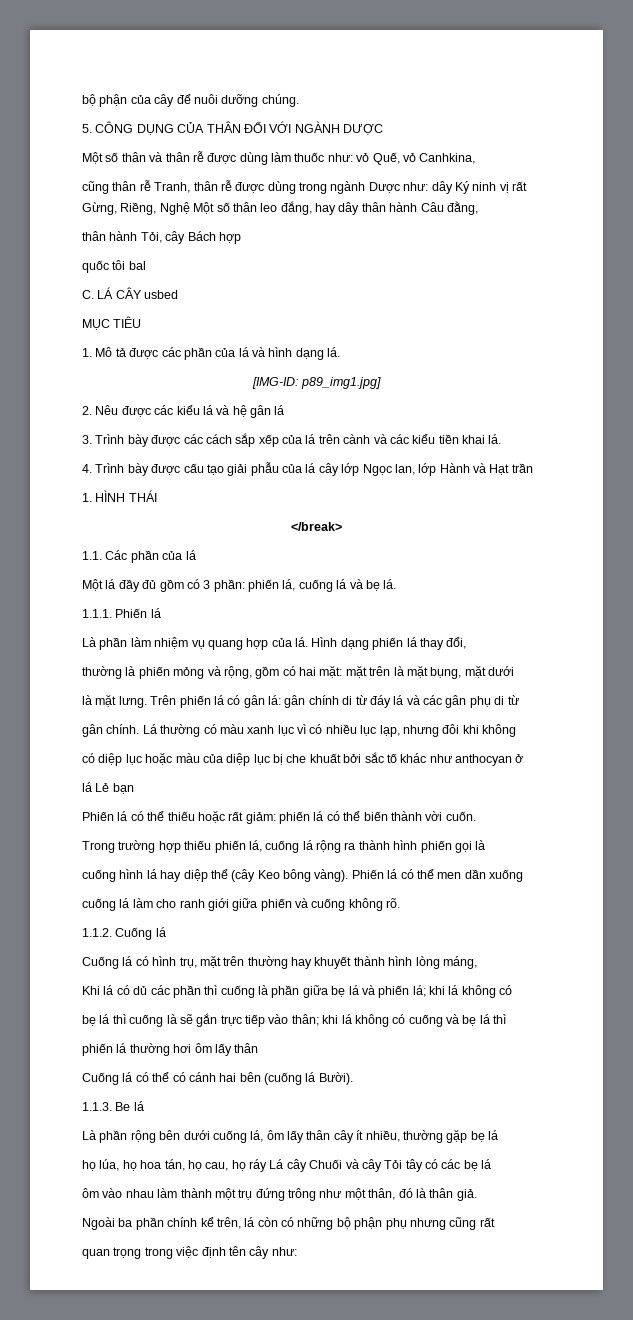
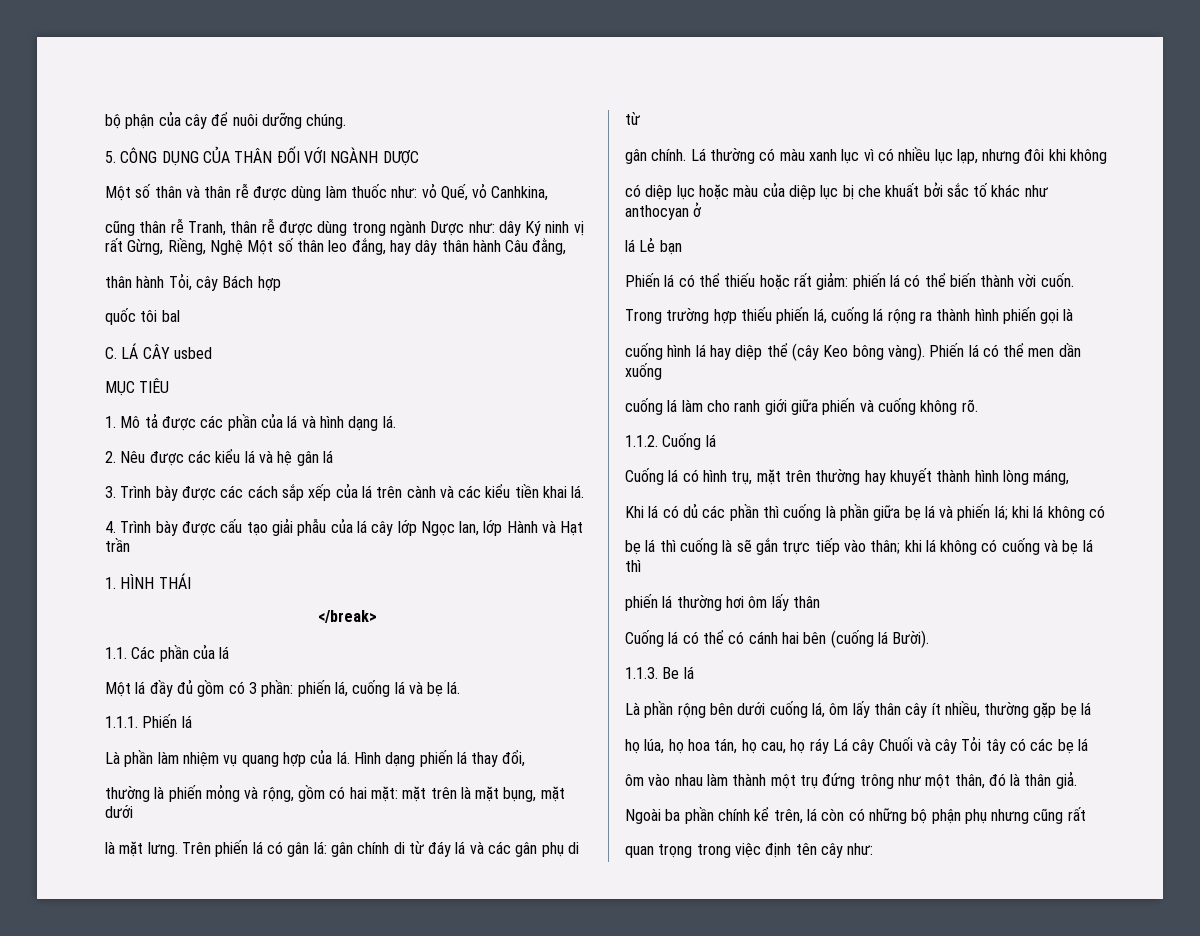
- [IMG-ID: p89_img1.jpg]

